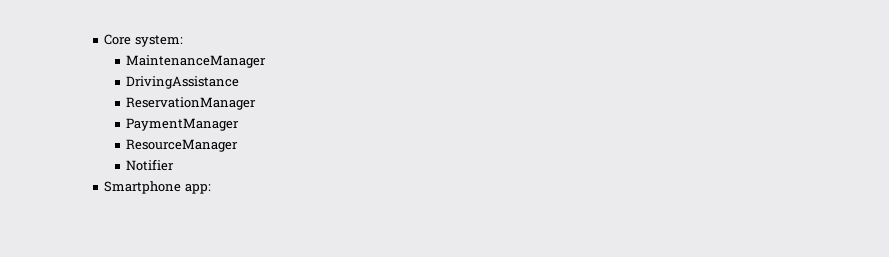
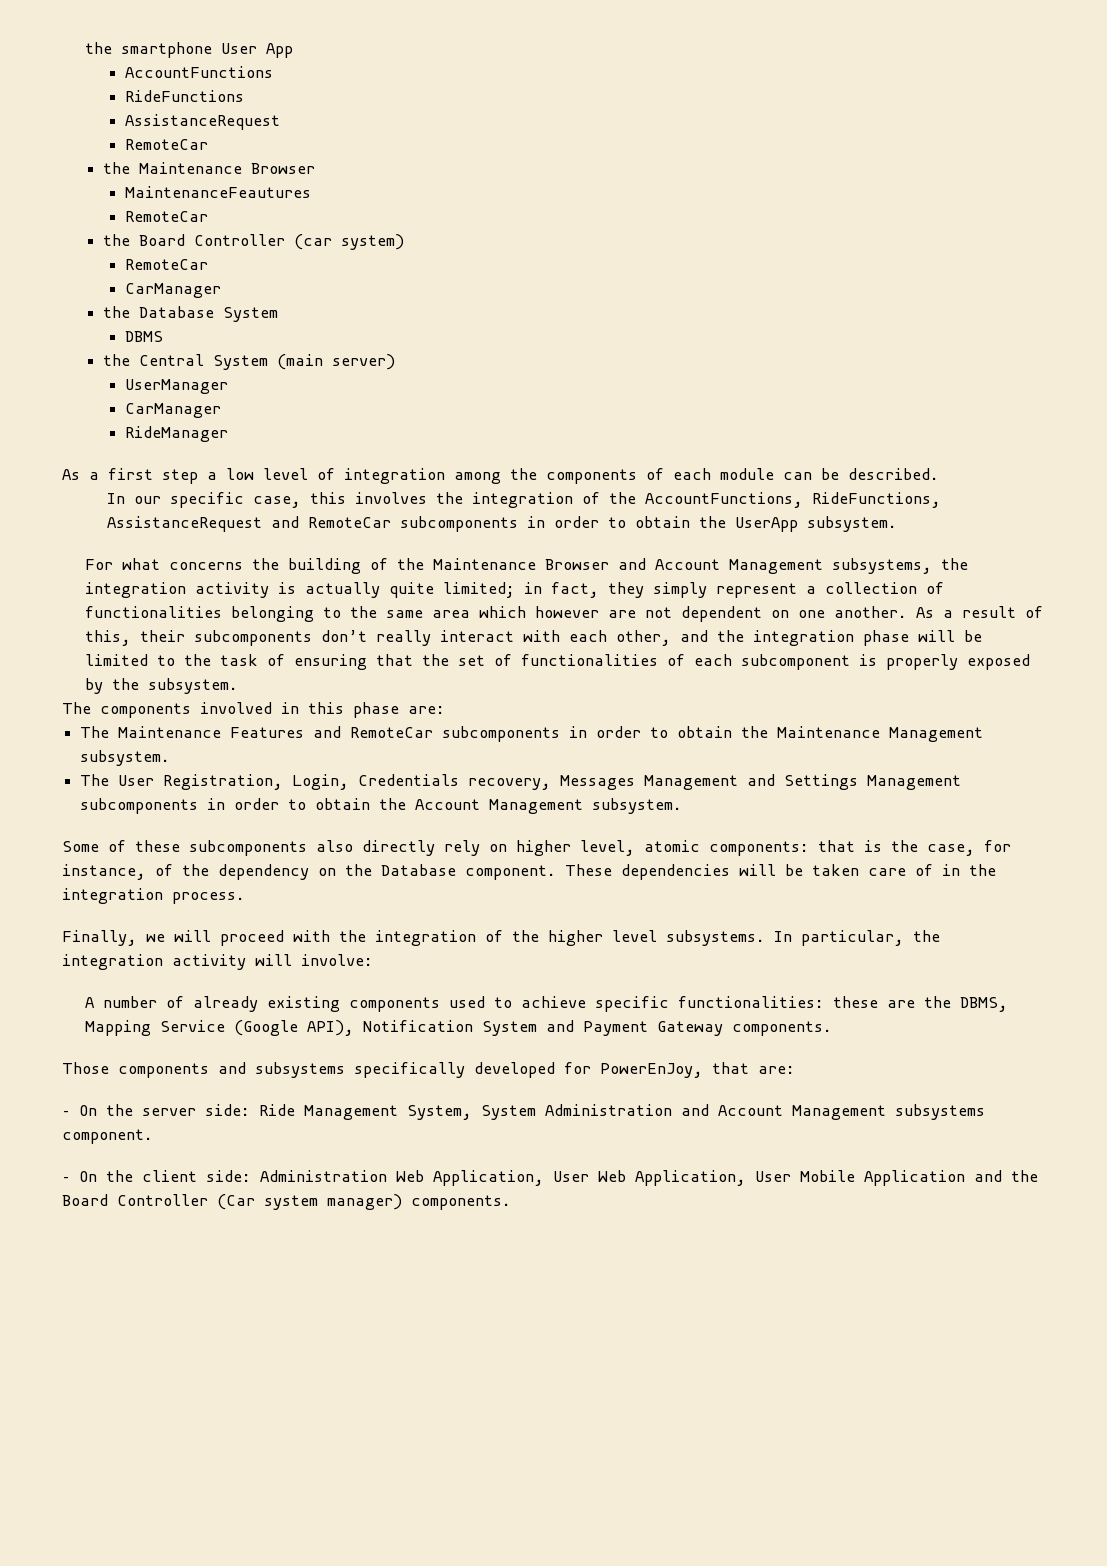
- Core system:
- MaintenanceManager
- DrivingAssistance
- ReservationManager
- PaymentManager
- ResourceManager
- Notifier
- Smartphone app:
+ the smartphone User App
+ AccountFunctions
+ RideFunctions
+ AssistanceRequest
+ RemoteCar
+ the Maintenance Browser
+ MaintenanceFeautures
+ RemoteCar
+ the Board Controller (car system)
+ RemoteCar
+ CarManager
+ the Database System
+ DBMS
+ the Central System (main server)
+ UserManager
+ CarManager
+ RideManager
+ As a first step a low level of integration among the components of each module can be described.
+ In our specific case, this involves the integration of the AccountFunctions, RideFunctions, AssistanceRequest and RemoteCar subcomponents in order to obtain the UserApp subsystem.
+ For what concerns the building of the Maintenance Browser and Account Management subsystems, the integration activity is actually quite limited; in fact, they simply represent a collection of functionalities belonging to the same area which however are not dependent on one another. As a result of this, their subcomponents don’t really interact with each other, and the integration phase will be limited to the task of ensuring that the set of functionalities of each subcomponent is properly exposed by the subsystem.
+ The components involved in this phase are:
+ The Maintenance Features and RemoteCar subcomponents in order to obtain the Maintenance Management subsystem.
+ The User Registration, Login, Credentials recovery, Messages Management and Settings Management subcomponents in order to obtain the Account Management subsystem.
+ Some of these subcomponents also directly rely on higher level, atomic components: that is the case, for instance, of the dependency on the Database component. These dependencies will be taken care of in the integration process.
+ Finally, we will proceed with the integration of the higher level subsystems. In particular, the integration activity will involve:
+ A number of already existing components used to achieve specific functionalities: these are the DBMS, Mapping Service (Google API), Notification System and Payment Gateway components.
+ Those components and subsystems specifically developed for PowerEnJoy, that are:
+ – On the server side: Ride Management System, System Administration and Account Management subsystems component.
+ – On the client side: Administration Web Application, User Web Application, User Mobile Application and the Board Controller (Car system manager) components.

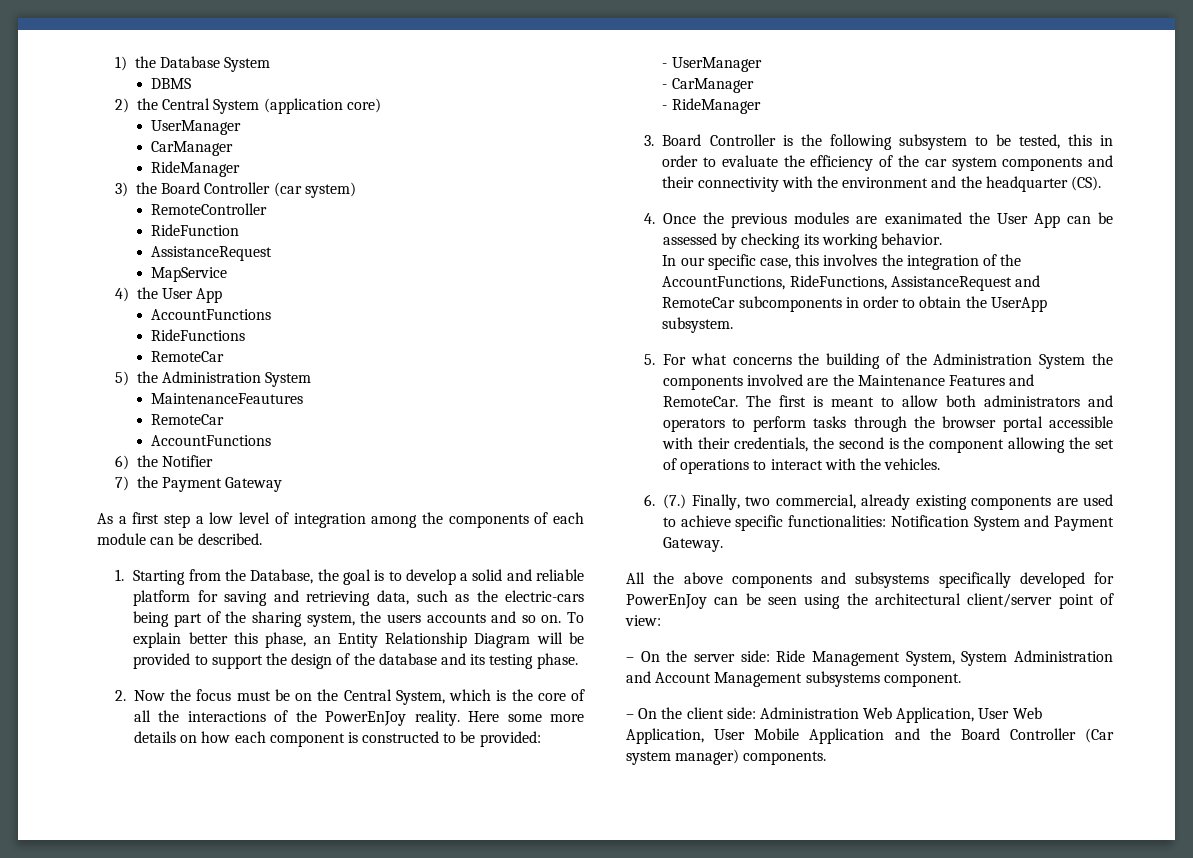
- the smartphone User App
+ 1) the Database System
+ DBMS
+ 2) the Central System (application core)
+ UserManager
+ CarManager
+ RideManager
+ 3) the Board Controller (car system)
+ RemoteController
+ RideFunction
+ AssistanceRequest
+ MapService
+ 4) the User App
  RideFunctions
- AssistanceRequest
  RemoteCar
- the Maintenance Browser
+ 5) the Administration System
  MaintenanceFeautures
  RemoteCar
- the Board Controller (car system)
- RemoteCar
- CarManager
- the Database System
- DBMS
- the Central System (main server)
- UserManager
- CarManager
- RideManager
+ AccountFunctions
+ 6) the Notifier
+ 7) the Payment Gateway
+ 1. Starting from the Database, the goal is to develop a solid and reliable platform for saving and retrieving data, such as the electric-cars being part of the sharing system, the users accounts and so on. To explain better this phase, an Entity Relationship Diagram will be provided to support the design of the database and its testing phase.
+ 2. Now the focus must be on the Central System, which is the core of all the interactions of the PowerEnJoy reality. Here some more details on how each component is constructed to be provided:
+ - UserManager
+ - CarManager
+ - RideManager
+ 3. Board Controller is the following subsystem to be tested, this in order to evaluate the efficiency of the car system components and their connectivity with the environment and the headquarter (CS).
+ 4. Once the previous modules are exanimated the User App can be assessed by checking its working behavior.
- For what concerns the building of the Maintenance Browser and Account Management subsystems, the integration activity is actually quite limited; in fact, they simply represent a collection of functionalities belonging to the same area which however are not dependent on one another. As a result of this, their subcomponents don’t really interact with each other, and the integration phase will be limited to the task of ensuring that the set of functionalities of each subcomponent is properly exposed by the subsystem.
- The components involved in this phase are:
- The Maintenance Features and RemoteCar subcomponents in order to obtain the Maintenance Management subsystem.
- The User Registration, Login, Credentials recovery, Messages Management and Settings Management subcomponents in order to obtain the Account Management subsystem.
- Some of these subcomponents also directly rely on higher level, atomic components: that is the case, for instance, of the dependency on the Database component. These dependencies will be taken care of in the integration process.
- Finally, we will proceed with the integration of the higher level subsystems. In particular, the integration activity will involve:
- A number of already existing components used to achieve specific functionalities: these are the DBMS, Mapping Service (Google API), Notification System and Payment Gateway components.
- Those components and subsystems specifically developed for PowerEnJoy, that are:
+ 5. For what concerns the building of the Administration System the components involved are the Maintenance Features and RemoteCar. The first is meant to allow both administrators and operators to perform tasks through the browser portal accessible with their credentials, the second is the component allowing the set of operations to interact with the vehicles.
+ 6. (7.) Finally, two commercial, already existing components are used to achieve specific functionalities: Notification System and Payment Gateway.
+ All the above components and subsystems specifically developed for PowerEnJoy can be seen using the architectural client/server point of view:

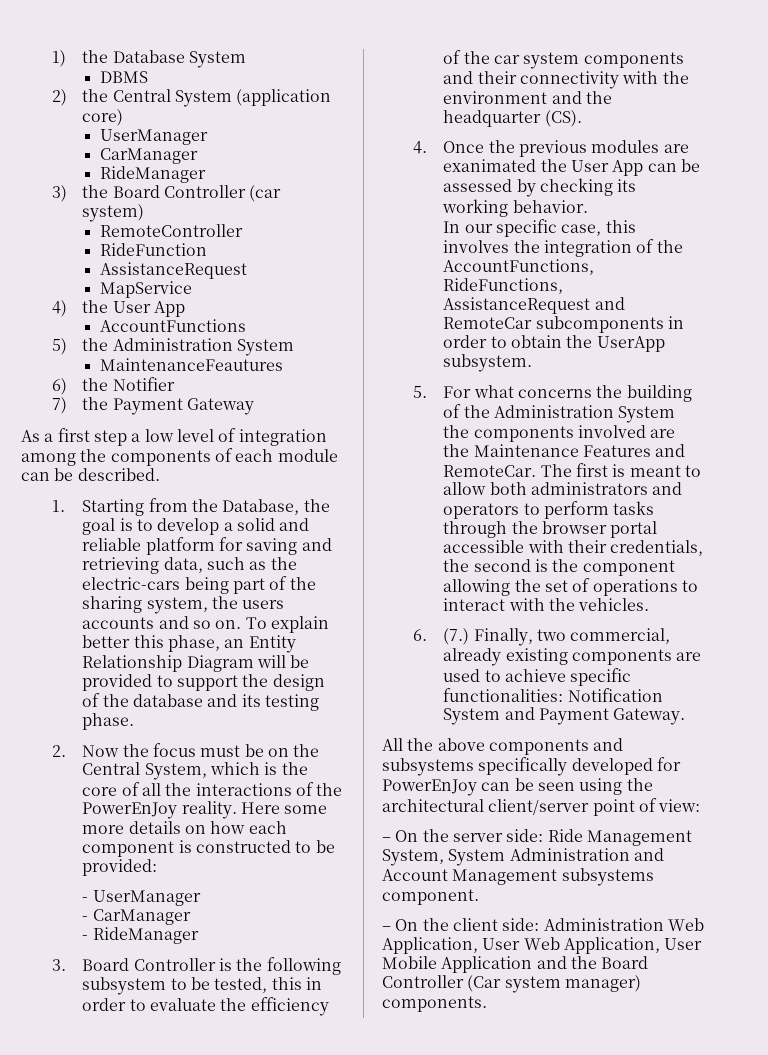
- RideFunctions
- RemoteCar
  MaintenanceFeautures
- RemoteCar
- AccountFunctions

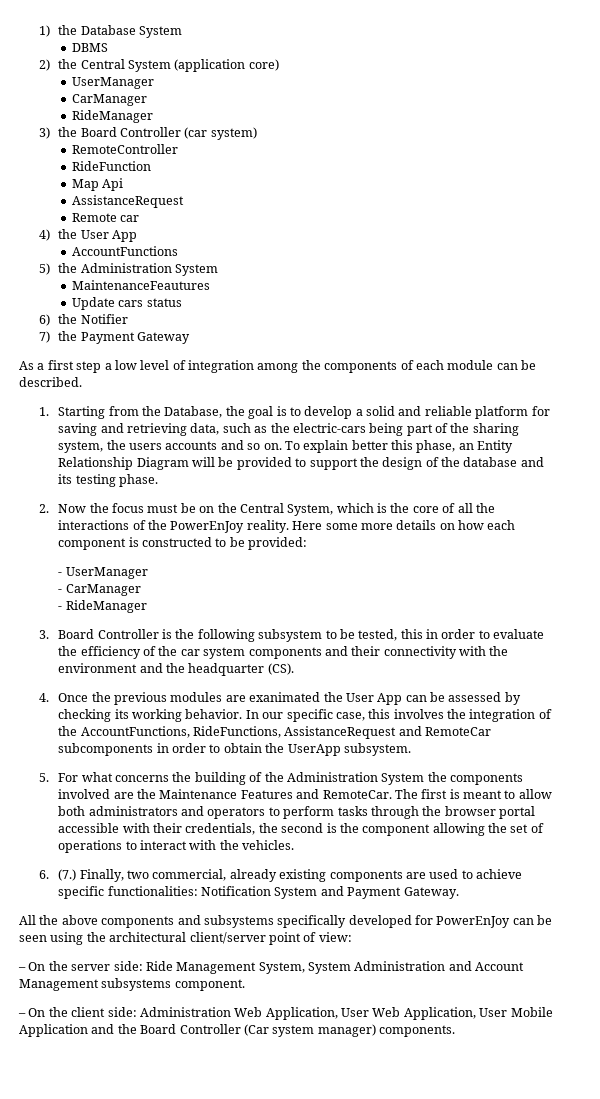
+ Map Api
- MapService
+ Remote car
+ Update cars status
- 4. Once the previous modules are exanimated the User App can be assessed by checking its working behavior.
- In our specific case, this involves the integration of the AccountFunctions, RideFunctions, AssistanceRequest and RemoteCar subcomponents in order to obtain the UserApp subsystem.
+ 4. Once the previous modules are exanimated the User App can be assessed by checking its working behavior. In our specific case, this involves the integration of the AccountFunctions, RideFunctions, AssistanceRequest and RemoteCar subcomponents in order to obtain the UserApp subsystem.

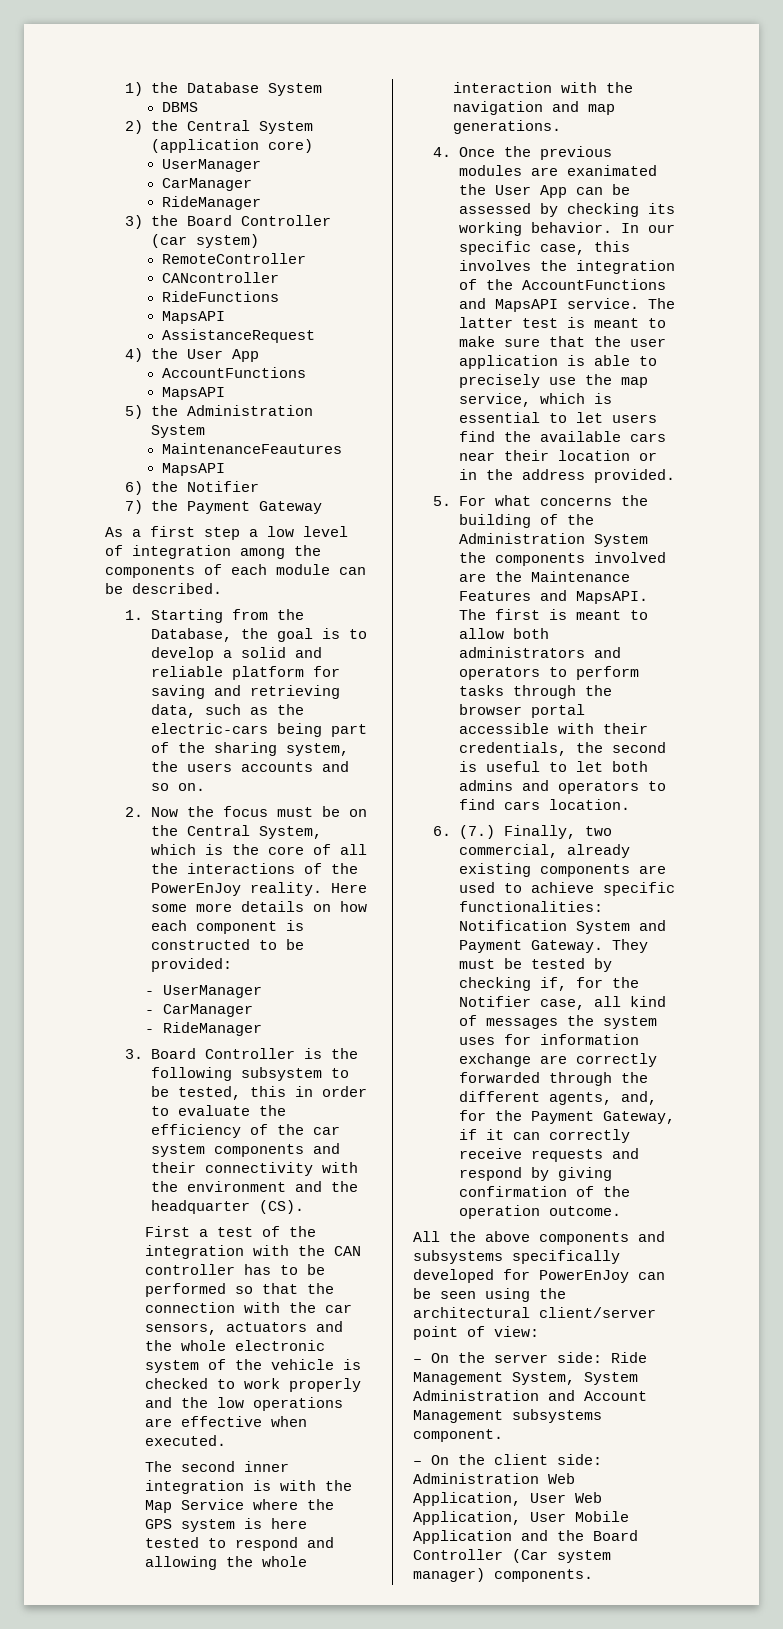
- RideFunction
- Map Api
+ CANcontroller
+ RideFunctions
+ MapsAPI
  AssistanceRequest
- Remote car
  4) the User App
  AccountFunctions
+ MapsAPI
  MaintenanceFeautures
- Update cars status
+ MapsAPI
- To explain better this phase, an Entity Relationship Diagram will be provided to support the design of the database and its testing phase.
+ First a test of the integration with the CAN controller has to be performed so that the connection with the car sensors, actuators and the whole electronic system of the vehicle is checked to work properly and the low operations are effective when executed.
+ The second inner integration is with the Map Service where the GPS system is here tested to respond and allowing the whole interaction with the navigation and map generations.
- In our specific case, this involves the integration of the AccountFunctions, RideFunctions, AssistanceRequest and RemoteCar subcomponents in order to obtain the UserApp subsystem.
+ In our specific case, this involves the integration of the AccountFunctions and MapsAPI service. The latter test is meant to make sure that the user application is able to precisely use the map service, which is essential to let users find the available cars near their location or in the address provided.
- 5. For what concerns the building of the Administration System the components involved are the Maintenance Features and RemoteCar.
+ 5. For what concerns the building of the Administration System the components involved are the Maintenance Features and MapsAPI.
- The first is meant to allow both administrators and operators to perform tasks through the browser portal accessible with their credentials, the second is the component allowing the set of operations to interact with the vehicles.
+ The first is meant to allow both administrators and operators to perform tasks through the browser portal accessible with their credentials, the second is useful to let both admins and operators to find cars location.
+ They must be tested by checking if, for the Notifier case, all kind of messages the system uses for information exchange are correctly forwarded through the different agents, and, for the Payment Gateway, if it can correctly receive requests and respond by giving confirmation of the operation outcome.

